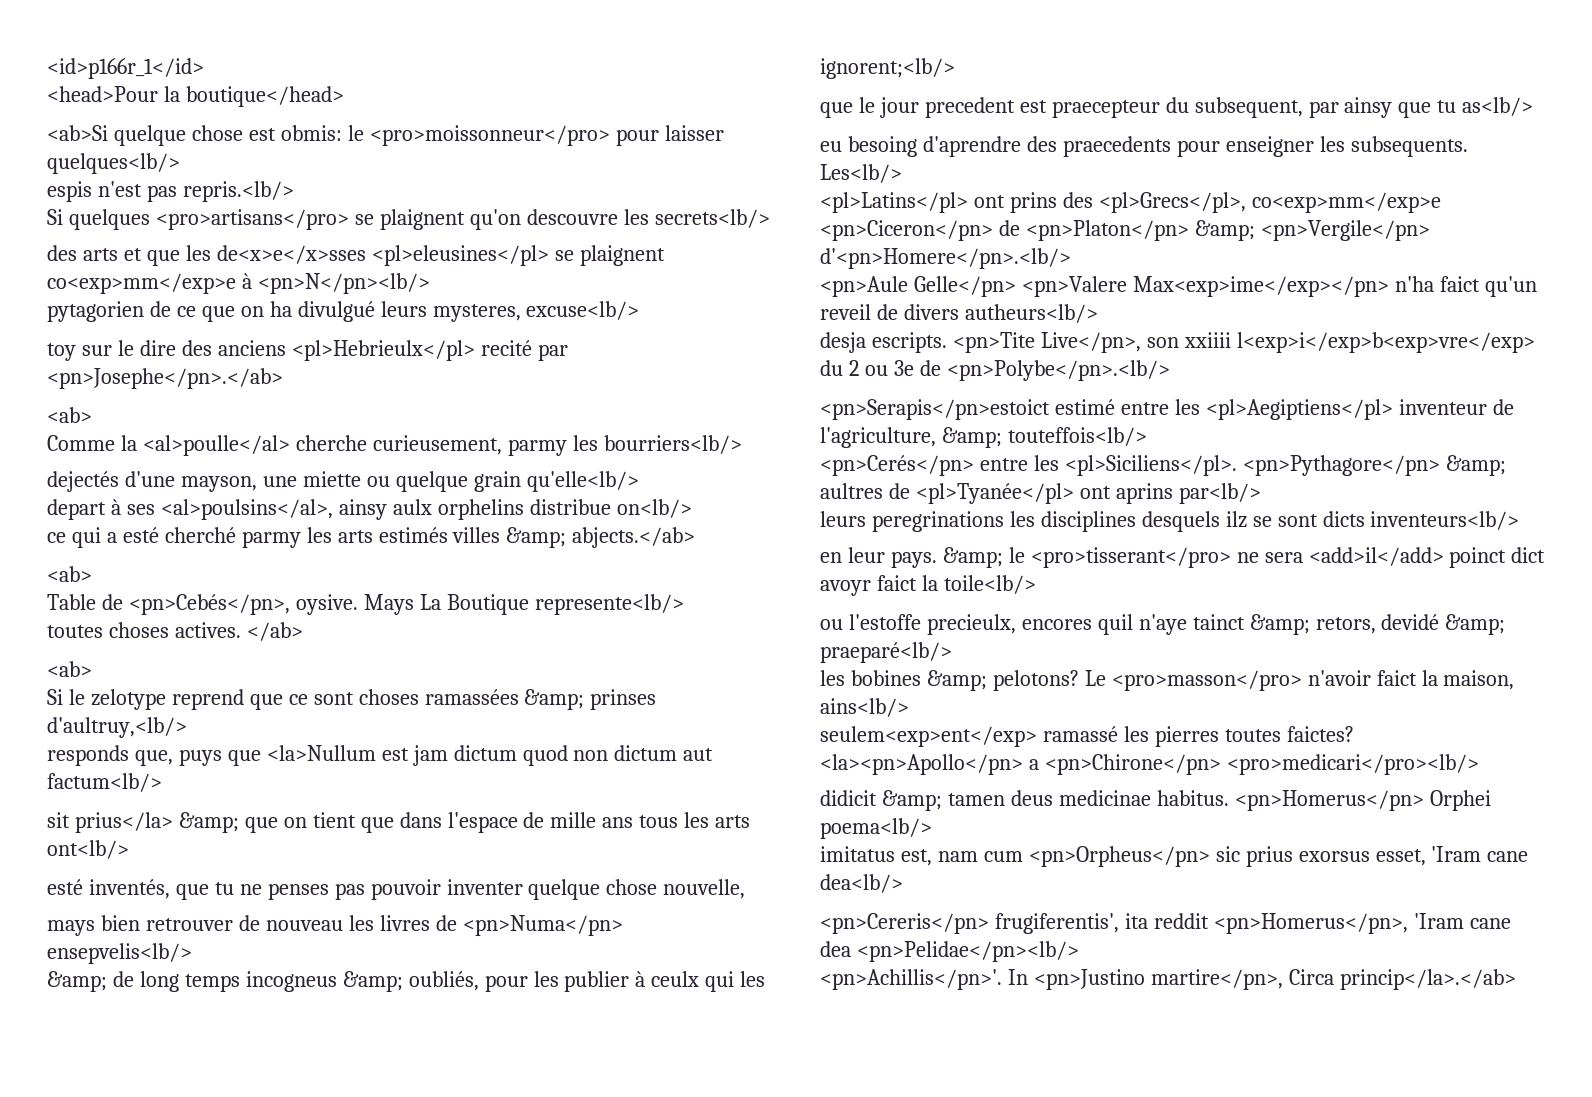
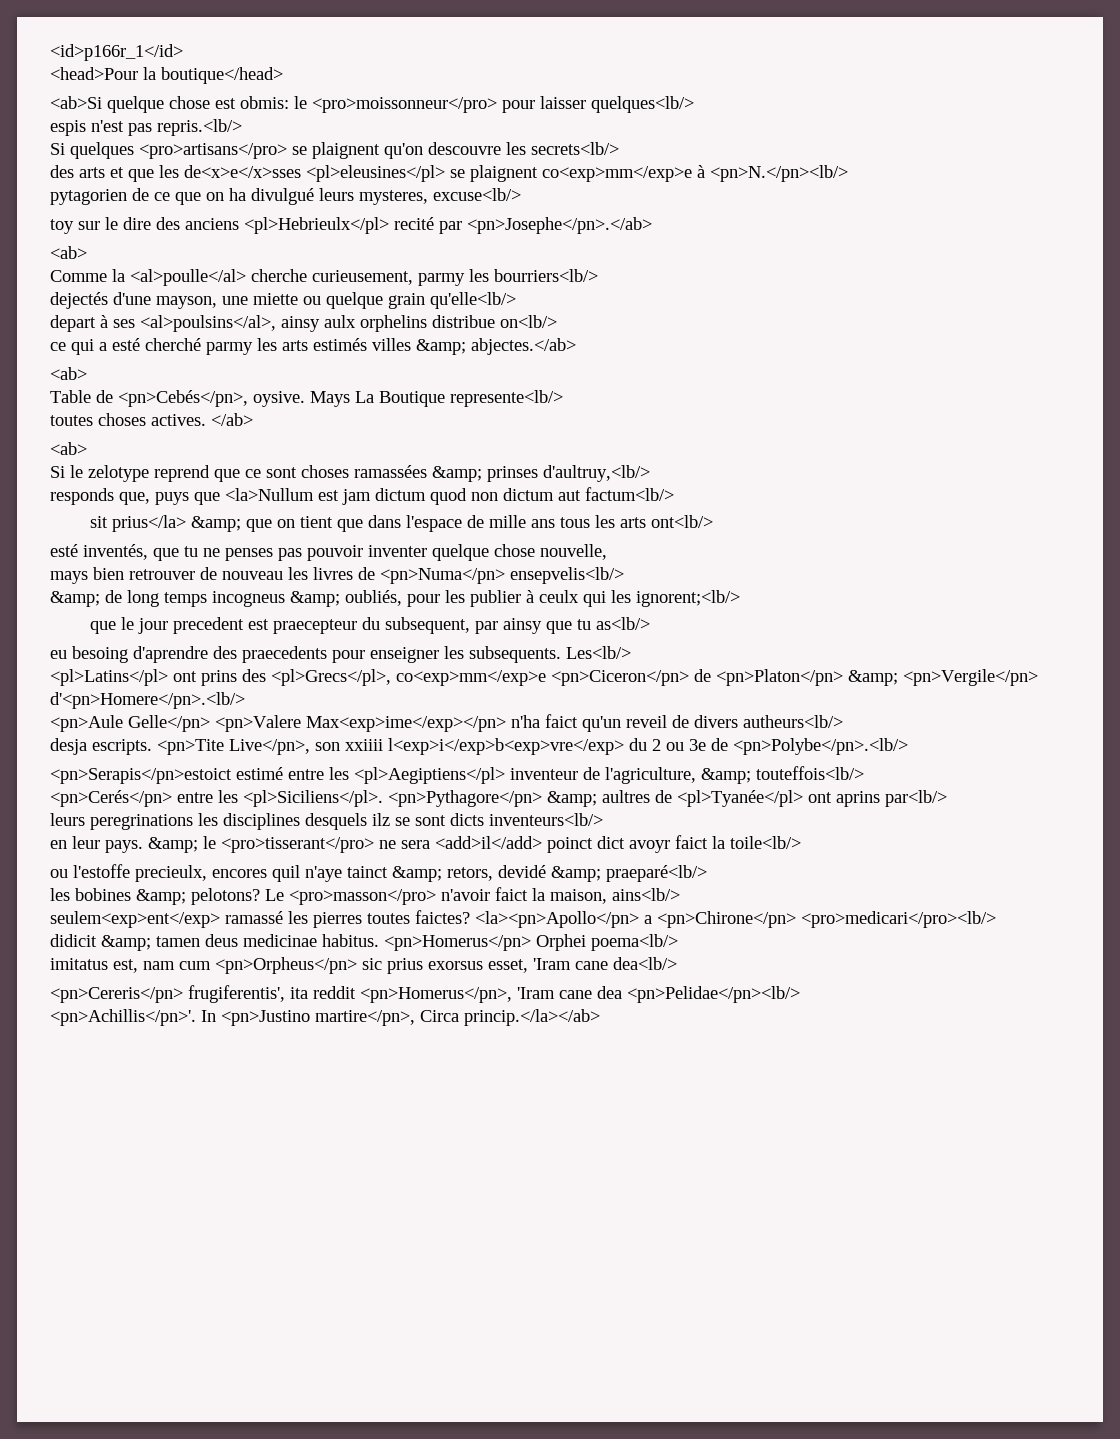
- des arts et que les de<x>e</x>sses <pl>eleusines</pl> se plaignent co<exp>mm</exp>e à <pn>N</pn><lb/>
+ des arts et que les de<x>e</x>sses <pl>eleusines</pl> se plaignent co<exp>mm</exp>e à <pn>N.</pn><lb/>
- ce qui a esté cherché parmy les arts estimés villes &amp; abjects.</ab>
+ ce qui a esté cherché parmy les arts estimés villes &amp; abjectes.</ab>
- In <pn>Justino martire</pn>, Circa princip</la>.</ab>
+ In <pn>Justino martire</pn>, Circa princip.</la></ab>

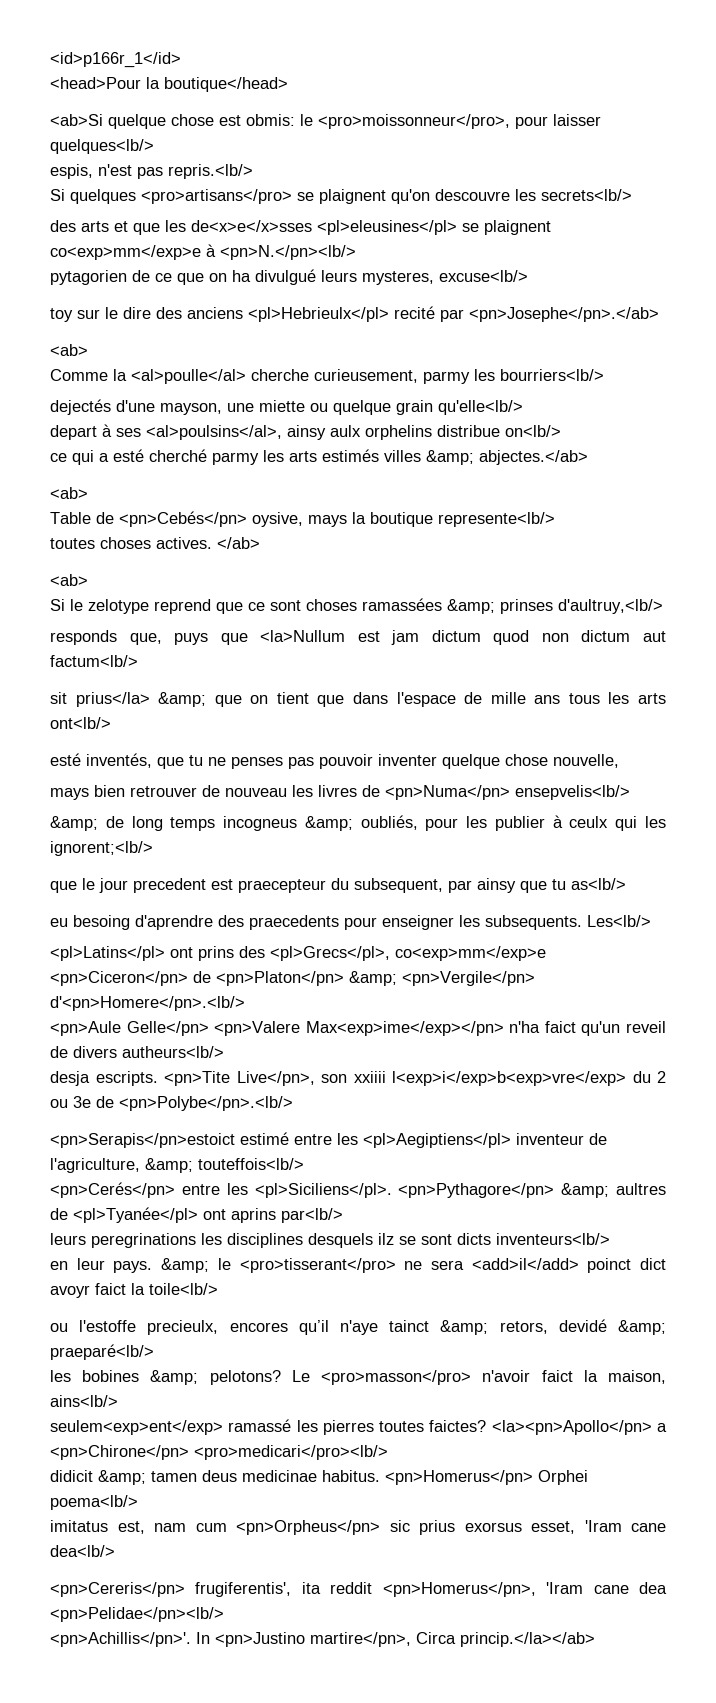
- <ab>Si quelque chose est obmis: le <pro>moissonneur</pro> pour laisser quelques<lb/>
+ <ab>Si quelque chose est obmis: le <pro>moissonneur</pro>, pour laisser quelques<lb/>
- espis n'est pas repris.<lb/>
+ espis, n'est pas repris.<lb/>
- Table de <pn>Cebés</pn>, oysive. Mays La Boutique represente<lb/>
+ Table de <pn>Cebés</pn> oysive, mays la boutique represente<lb/>
- ou l'estoffe precieulx, encores quil n'aye tainct &amp; retors, devidé &amp; praeparé<lb/>
+ ou l'estoffe precieulx, encores qu’il n'aye tainct &amp; retors, devidé &amp; praeparé<lb/>

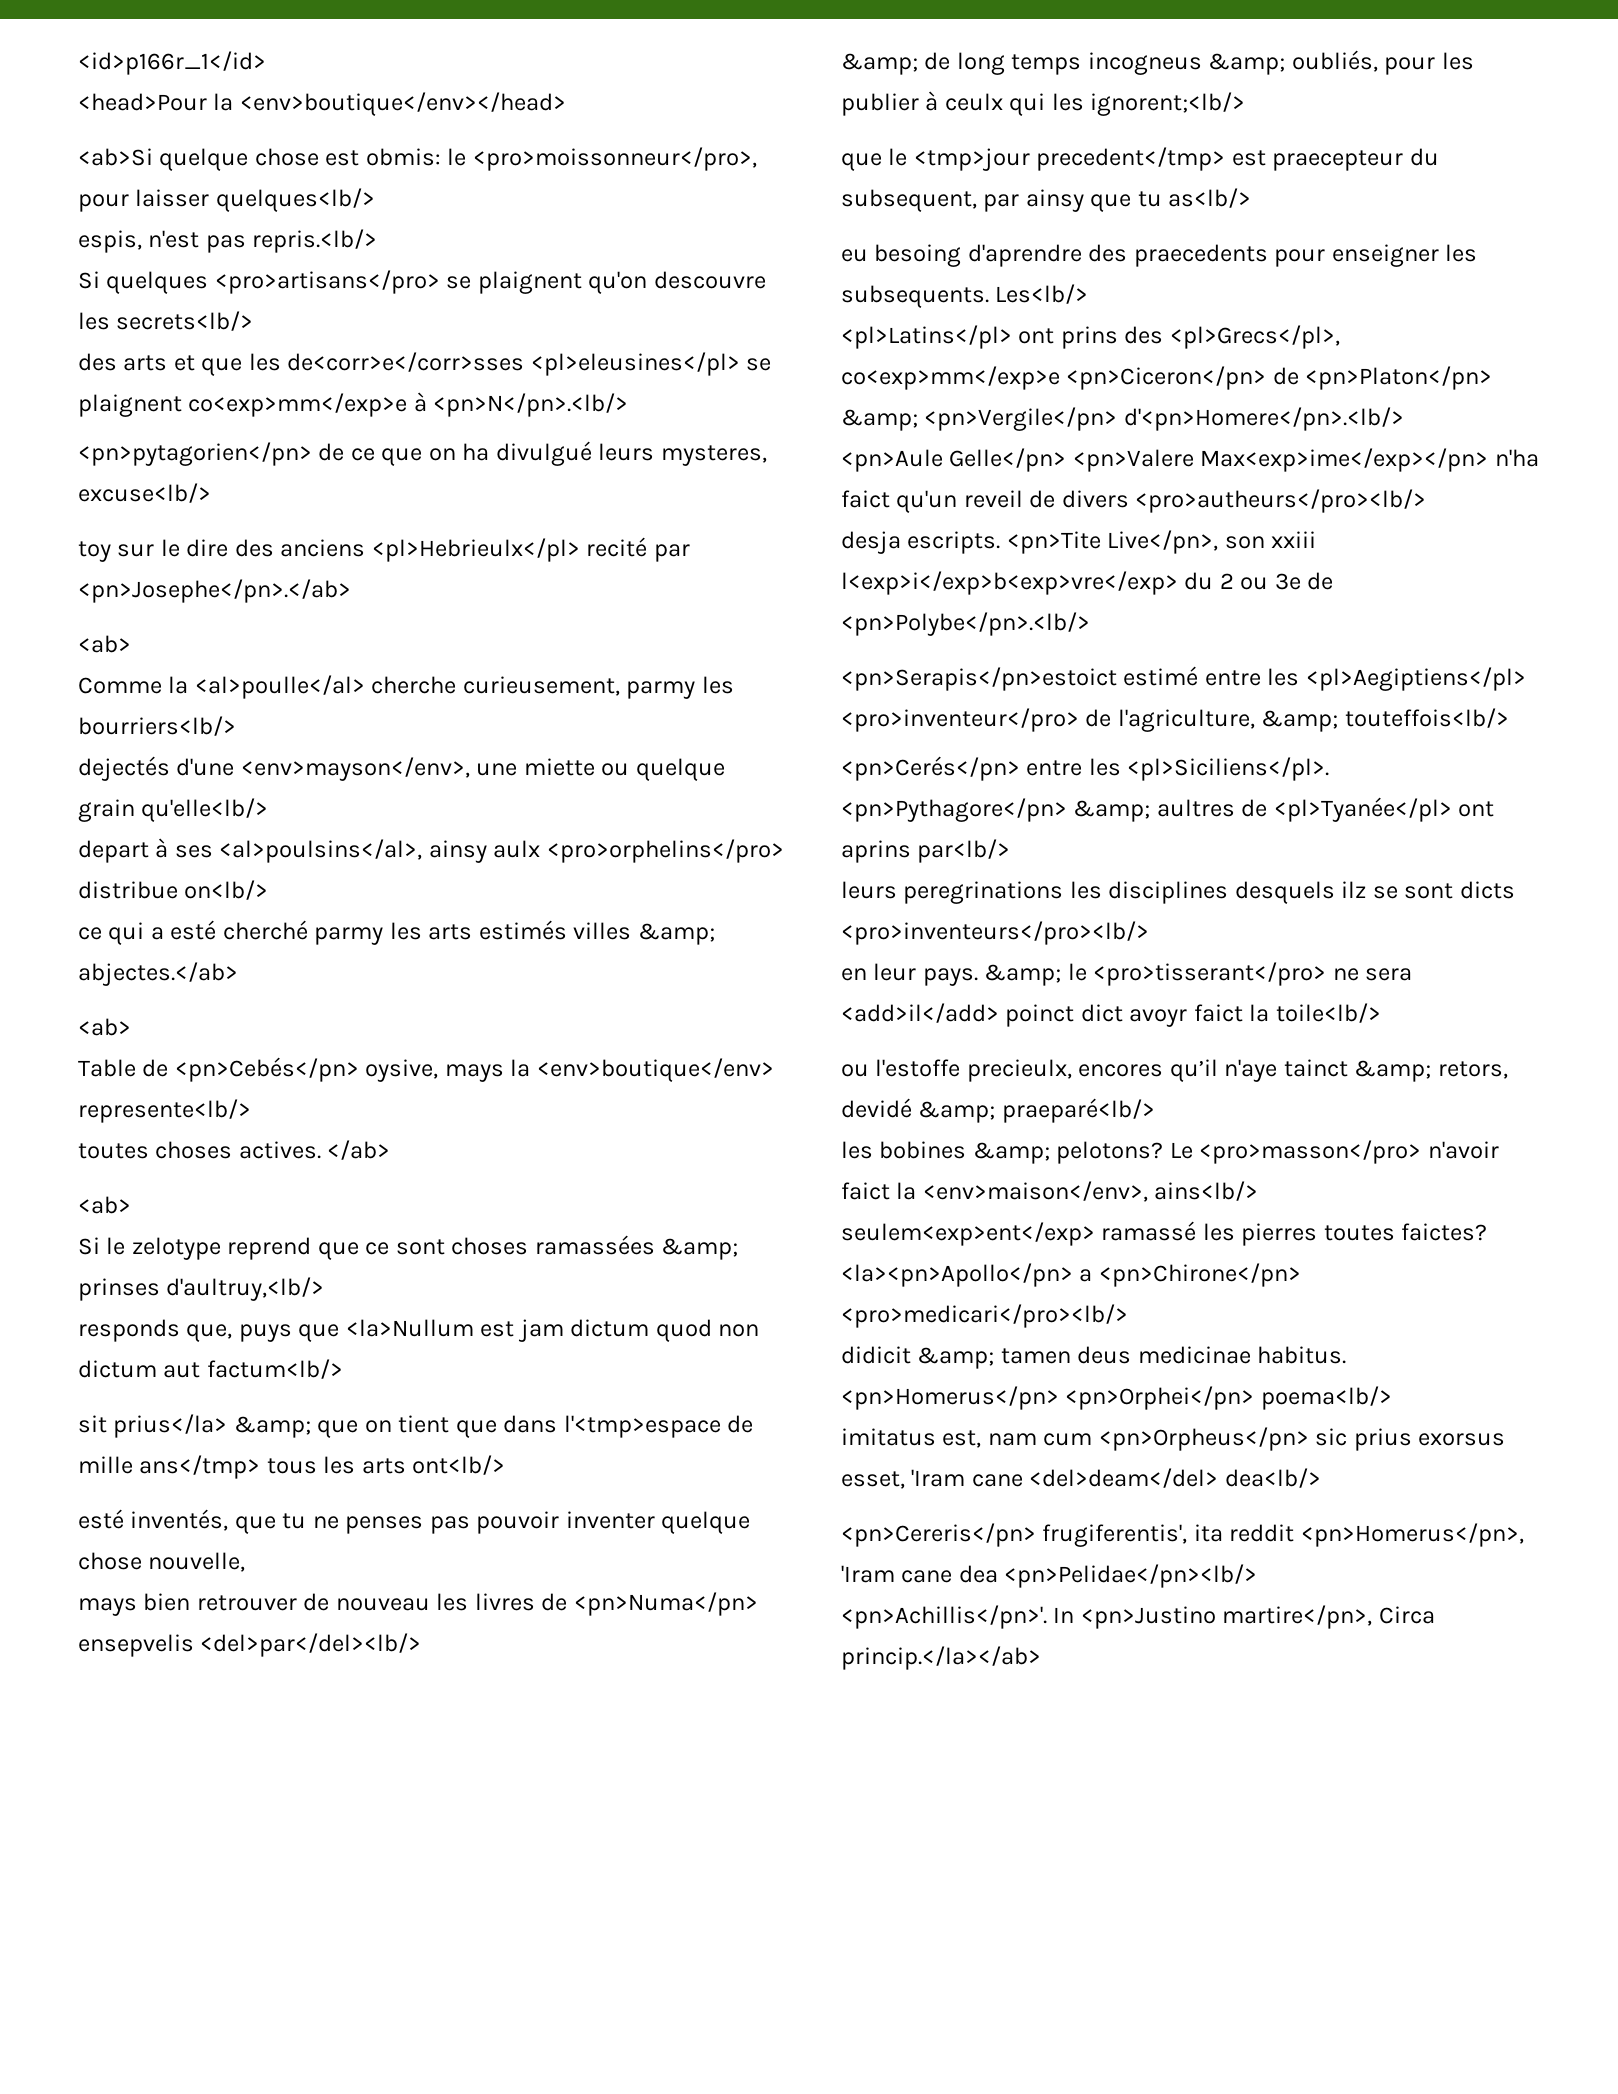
- <head>Pour la boutique</head>
+ <head>Pour la <env>boutique</env></head>
- des arts et que les de<x>e</x>sses <pl>eleusines</pl> se plaignent co<exp>mm</exp>e à <pn>N.</pn><lb/>
- pytagorien de ce que on ha divulgué leurs mysteres, excuse<lb/>
+ des arts et que les de<corr>e</corr>sses <pl>eleusines</pl> se plaignent co<exp>mm</exp>e à <pn>N</pn>.<lb/>
+ <pn>pytagorien</pn> de ce que on ha divulgué leurs mysteres, excuse<lb/>
- dejectés d'une mayson, une miette ou quelque grain qu'elle<lb/>
+ dejectés d'une <env>mayson</env>, une miette ou quelque grain qu'elle<lb/>
- depart à ses <al>poulsins</al>, ainsy aulx orphelins distribue on<lb/>
+ depart à ses <al>poulsins</al>, ainsy aulx <pro>orphelins</pro> distribue on<lb/>
- Table de <pn>Cebés</pn> oysive, mays la boutique represente<lb/>
+ Table de <pn>Cebés</pn> oysive, mays la <env>boutique</env> represente<lb/>
- sit prius</la> &amp; que on tient que dans l'espace de mille ans tous les arts ont<lb/>
+ sit prius</la> &amp; que on tient que dans l'<tmp>espace de mille ans</tmp> tous les arts ont<lb/>
- mays bien retrouver de nouveau les livres de <pn>Numa</pn> ensepvelis<lb/>
+ mays bien retrouver de nouveau les livres de <pn>Numa</pn> ensepvelis <del>par</del><lb/>
- que le jour precedent est praecepteur du subsequent, par ainsy que tu as<lb/>
+ que le <tmp>jour precedent</tmp> est praecepteur du subsequent, par ainsy que tu as<lb/>
- <pn>Aule Gelle</pn> <pn>Valere Max<exp>ime</exp></pn> n'ha faict qu'un reveil de divers autheurs<lb/>
+ <pn>Aule Gelle</pn> <pn>Valere Max<exp>ime</exp></pn> n'ha faict qu'un reveil de divers <pro>autheurs</pro><lb/>
- <pn>Tite Live</pn>, son xxiiii l<exp>i</exp>b<exp>vre</exp> du 2 ou 3e de <pn>Polybe</pn>.<lb/>
+ <pn>Tite Live</pn>, son xxiii l<exp>i</exp>b<exp>vre</exp> du 2 ou 3e de <pn>Polybe</pn>.<lb/>
- <pn>Serapis</pn>estoict estimé entre les <pl>Aegiptiens</pl> inventeur de l'agriculture, &amp; touteffois<lb/>
+ <pn>Serapis</pn>estoict estimé entre les <pl>Aegiptiens</pl> <pro>inventeur</pro> de l'agriculture, &amp; touteffois<lb/>
- leurs peregrinations les disciplines desquels ilz se sont dicts inventeurs<lb/>
+ leurs peregrinations les disciplines desquels ilz se sont dicts <pro>inventeurs</pro><lb/>
- Le <pro>masson</pro> n'avoir faict la maison, ains<lb/>
+ Le <pro>masson</pro> n'avoir faict la <env>maison</env>, ains<lb/>
- <pn>Homerus</pn> Orphei poema<lb/>
+ <pn>Homerus</pn> <pn>Orphei</pn> poema<lb/>
- imitatus est, nam cum <pn>Orpheus</pn> sic prius exorsus esset, 'Iram cane dea<lb/>
+ imitatus est, nam cum <pn>Orpheus</pn> sic prius exorsus esset, 'Iram cane <del>deam</del> dea<lb/>

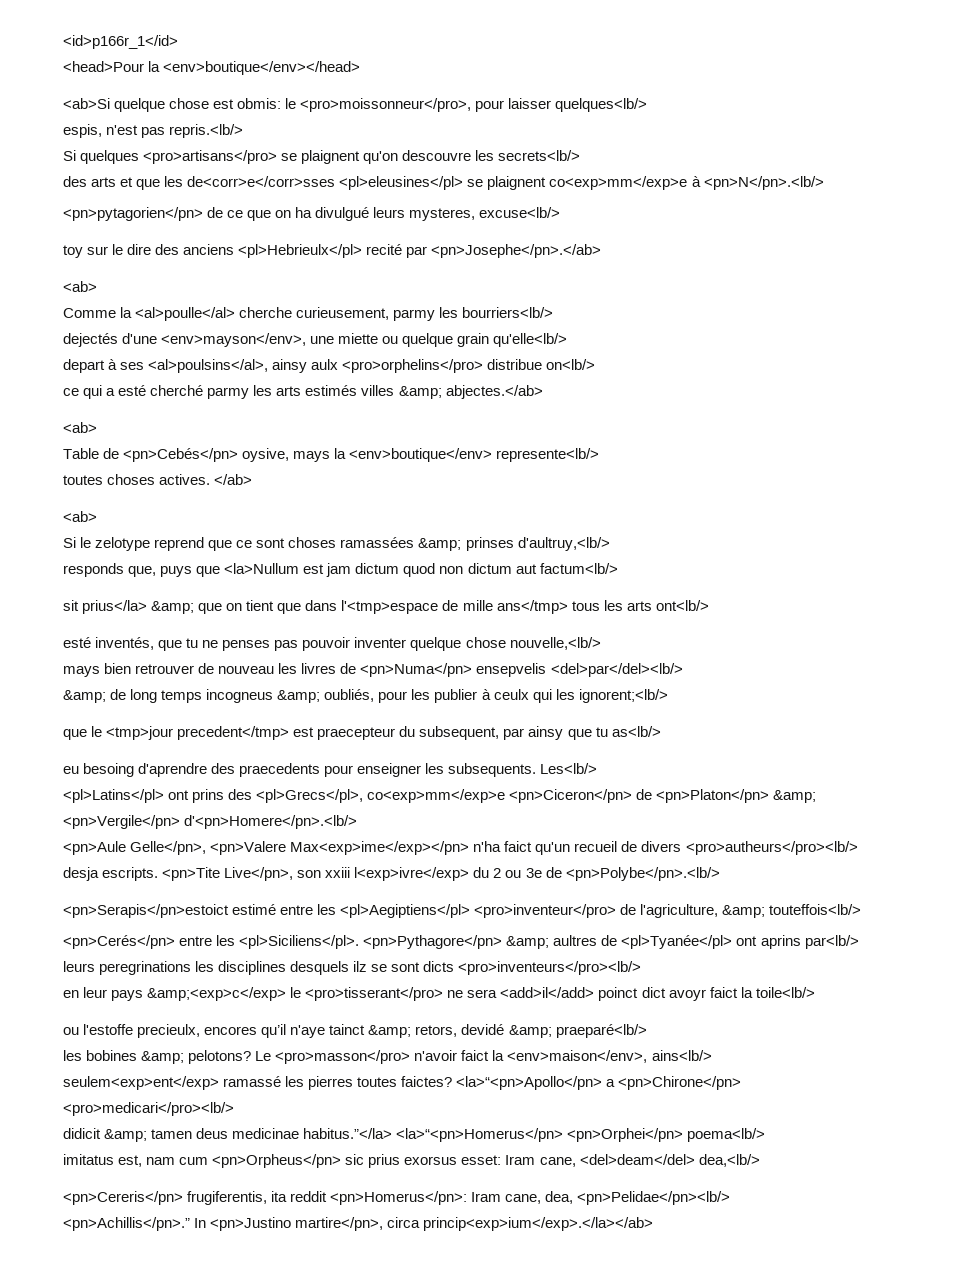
- esté inventés, que tu ne penses pas pouvoir inventer quelque chose nouvelle,
+ esté inventés, que tu ne penses pas pouvoir inventer quelque chose nouvelle,<lb/>
- <pn>Aule Gelle</pn> <pn>Valere Max<exp>ime</exp></pn> n'ha faict qu'un reveil de divers <pro>autheurs</pro><lb/>
+ <pn>Aule Gelle</pn>, <pn>Valere Max<exp>ime</exp></pn> n'ha faict qu'un recueil de divers <pro>autheurs</pro><lb/>
- <pn>Tite Live</pn>, son xxiii l<exp>i</exp>b<exp>vre</exp> du 2 ou 3e de <pn>Polybe</pn>.<lb/>
+ <pn>Tite Live</pn>, son xxiii l<exp>ivre</exp> du 2 ou 3e de <pn>Polybe</pn>.<lb/>
- en leur pays. &amp; le <pro>tisserant</pro> ne sera <add>il</add> poinct dict avoyr faict la toile<lb/>
+ en leur pays &amp;<exp>c</exp> le <pro>tisserant</pro> ne sera <add>il</add> poinct dict avoyr faict la toile<lb/>
- <la><pn>Apollo</pn> a <pn>Chirone</pn> <pro>medicari</pro><lb/>
+ <la>“<pn>Apollo</pn> a <pn>Chirone</pn> <pro>medicari</pro><lb/>
- didicit &amp; tamen deus medicinae habitus. <pn>Homerus</pn> <pn>Orphei</pn> poema<lb/>
+ didicit &amp; tamen deus medicinae habitus.”</la> <la>“<pn>Homerus</pn> <pn>Orphei</pn> poema<lb/>
- imitatus est, nam cum <pn>Orpheus</pn> sic prius exorsus esset, 'Iram cane <del>deam</del> dea<lb/>
+ imitatus est, nam cum <pn>Orpheus</pn> sic prius exorsus esset: Iram cane, <del>deam</del> dea,<lb/>
- <pn>Cereris</pn> frugiferentis', ita reddit <pn>Homerus</pn>, 'Iram cane dea <pn>Pelidae</pn><lb/>
+ <pn>Cereris</pn> frugiferentis, ita reddit <pn>Homerus</pn>: Iram cane, dea, <pn>Pelidae</pn><lb/>
- <pn>Achillis</pn>'.
+ <pn>Achillis</pn>.”
- In <pn>Justino martire</pn>, Circa princip.</la></ab>
+ In <pn>Justino martire</pn>, circa princip<exp>ium</exp>.</la></ab>

